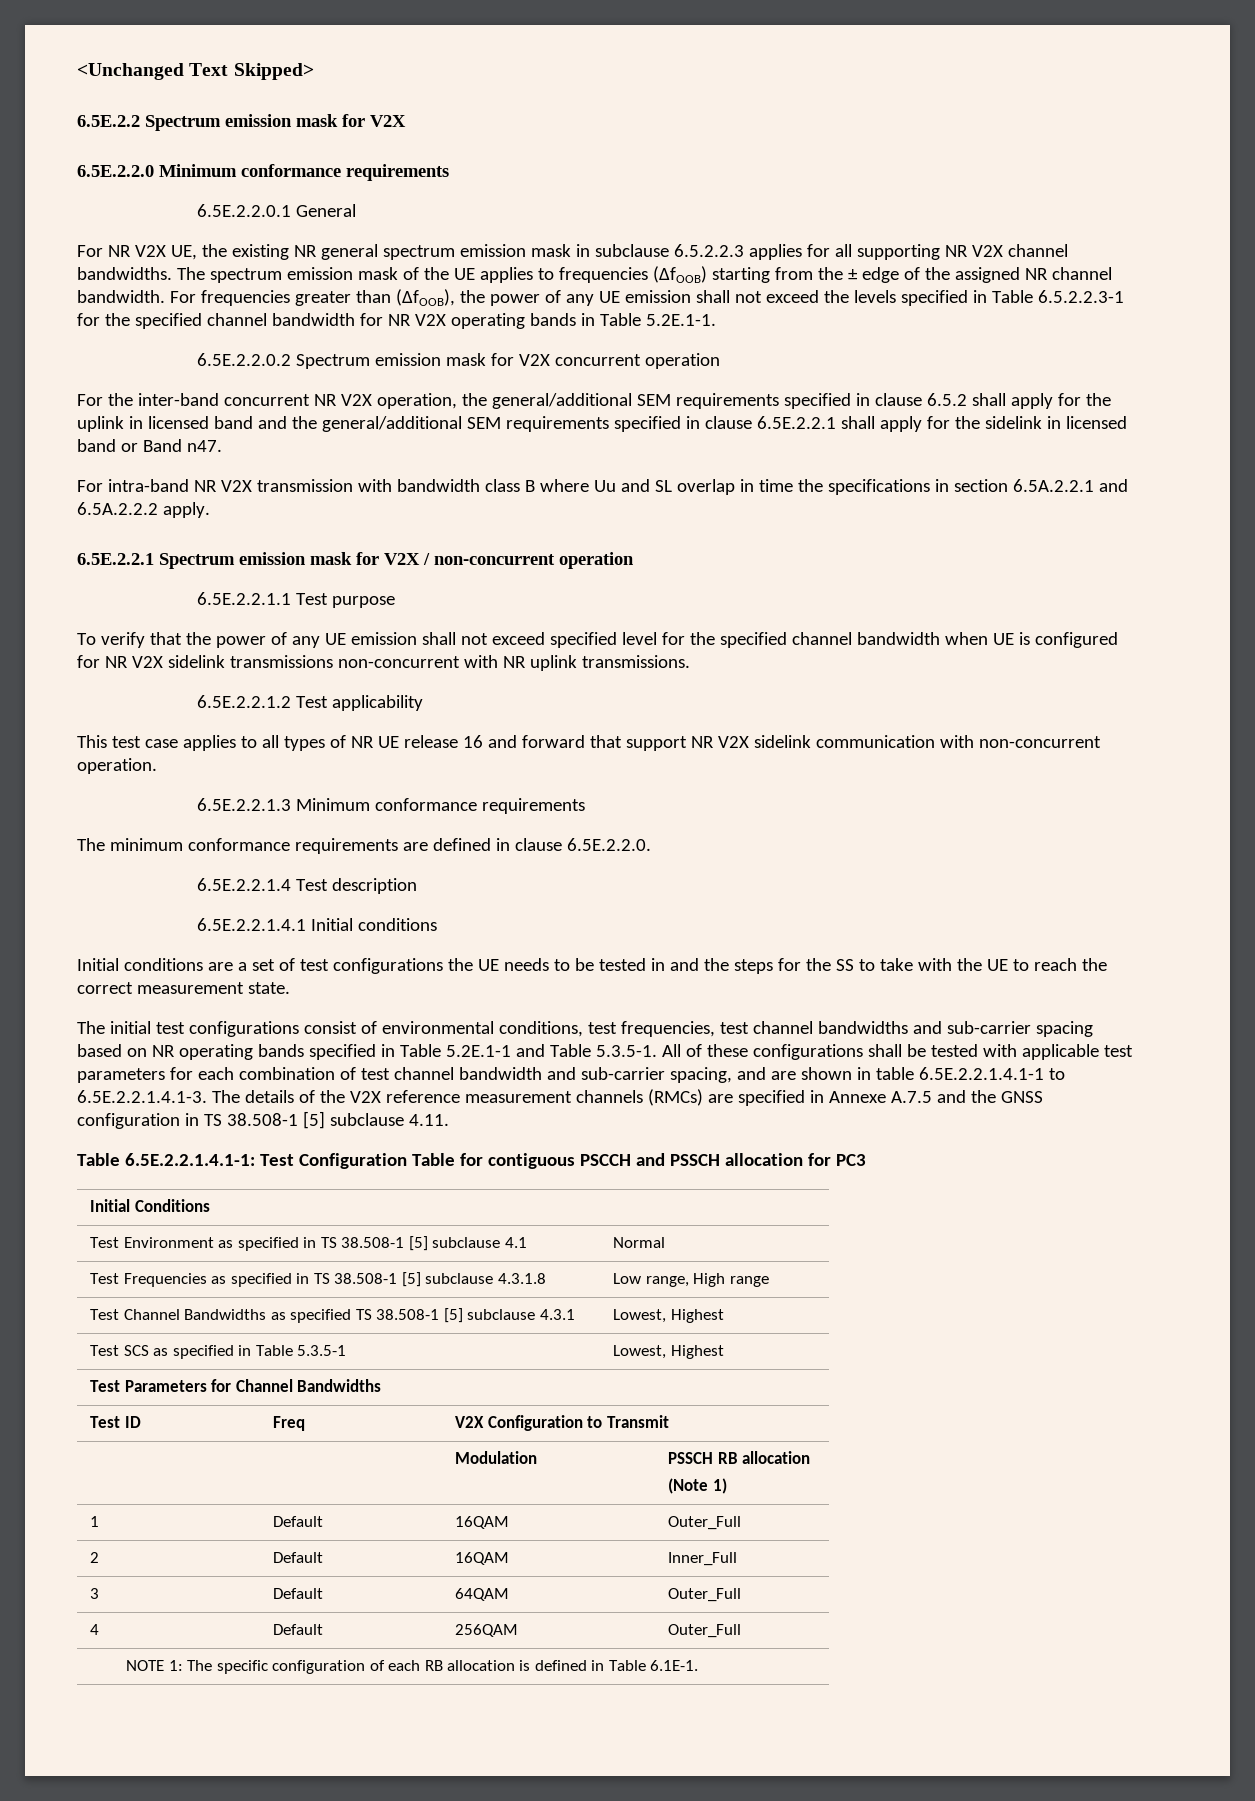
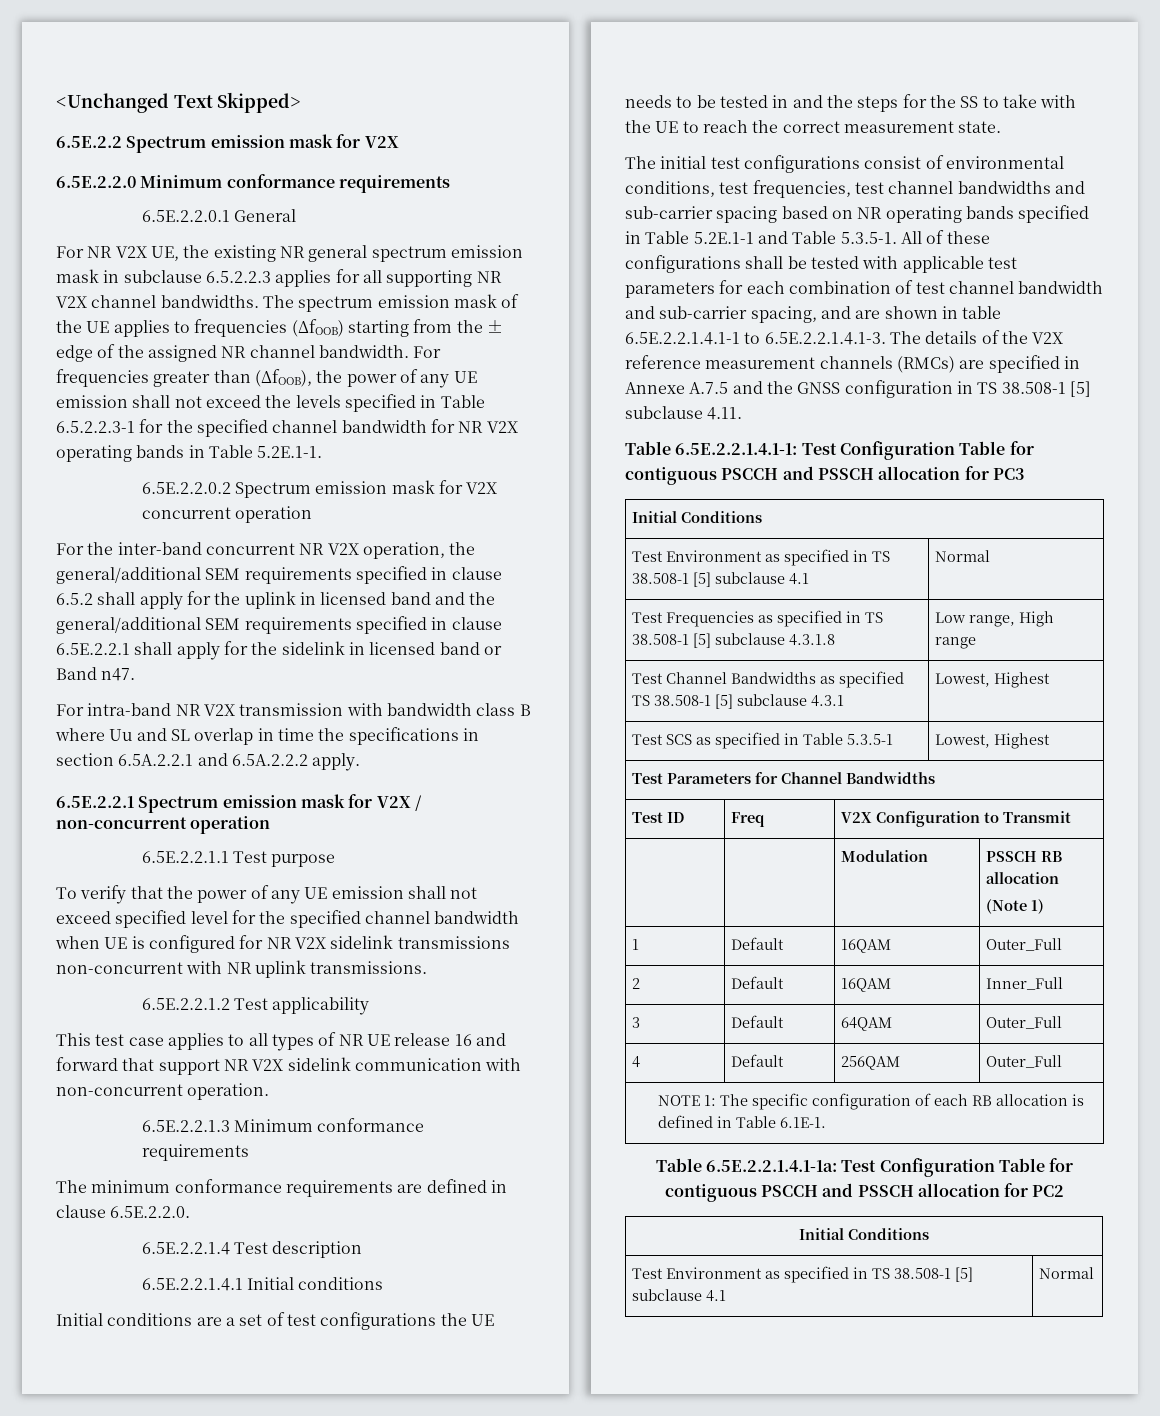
+ Table 6.5E.2.2.1.4.1-1a: Test Configuration Table for contiguous PSCCH and PSSCH allocation for PC2
+ Initial Conditions
+ Test Environment as specified in TS 38.508-1 [5] subclause 4.1 | Normal

